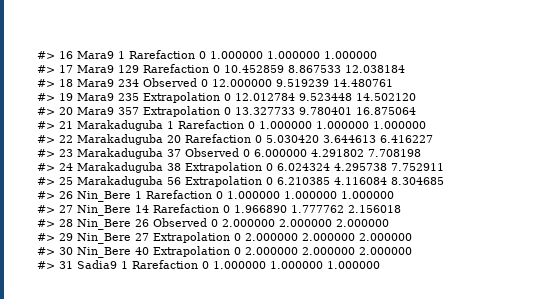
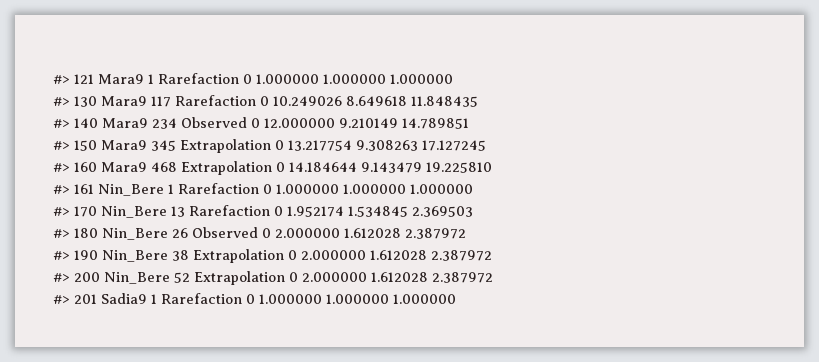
- #> 16 Mara9 1 Rarefaction 0 1.000000 1.000000 1.000000
+ #> 121 Mara9 1 Rarefaction 0 1.000000 1.000000 1.000000
- #> 17 Mara9 129 Rarefaction 0 10.452859 8.867533 12.038184
- #> 18 Mara9 234 Observed 0 12.000000 9.519239 14.480761
- #> 19 Mara9 235 Extrapolation 0 12.012784 9.523448 14.502120
- #> 20 Mara9 357 Extrapolation 0 13.327733 9.780401 16.875064
- #> 21 Marakaduguba 1 Rarefaction 0 1.000000 1.000000 1.000000
- #> 22 Marakaduguba 20 Rarefaction 0 5.030420 3.644613 6.416227
- #> 23 Marakaduguba 37 Observed 0 6.000000 4.291802 7.708198
- #> 24 Marakaduguba 38 Extrapolation 0 6.024324 4.295738 7.752911
- #> 25 Marakaduguba 56 Extrapolation 0 6.210385 4.116084 8.304685
- #> 26 Nin_Bere 1 Rarefaction 0 1.000000 1.000000 1.000000
+ #> 130 Mara9 117 Rarefaction 0 10.249026 8.649618 11.848435
+ #> 140 Mara9 234 Observed 0 12.000000 9.210149 14.789851
+ #> 150 Mara9 345 Extrapolation 0 13.217754 9.308263 17.127245
+ #> 160 Mara9 468 Extrapolation 0 14.184644 9.143479 19.225810
+ #> 161 Nin_Bere 1 Rarefaction 0 1.000000 1.000000 1.000000
- #> 27 Nin_Bere 14 Rarefaction 0 1.966890 1.777762 2.156018
- #> 28 Nin_Bere 26 Observed 0 2.000000 2.000000 2.000000
- #> 29 Nin_Bere 27 Extrapolation 0 2.000000 2.000000 2.000000
- #> 30 Nin_Bere 40 Extrapolation 0 2.000000 2.000000 2.000000
- #> 31 Sadia9 1 Rarefaction 0 1.000000 1.000000 1.000000
+ #> 170 Nin_Bere 13 Rarefaction 0 1.952174 1.534845 2.369503
+ #> 180 Nin_Bere 26 Observed 0 2.000000 1.612028 2.387972
+ #> 190 Nin_Bere 38 Extrapolation 0 2.000000 1.612028 2.387972
+ #> 200 Nin_Bere 52 Extrapolation 0 2.000000 1.612028 2.387972
+ #> 201 Sadia9 1 Rarefaction 0 1.000000 1.000000 1.000000

